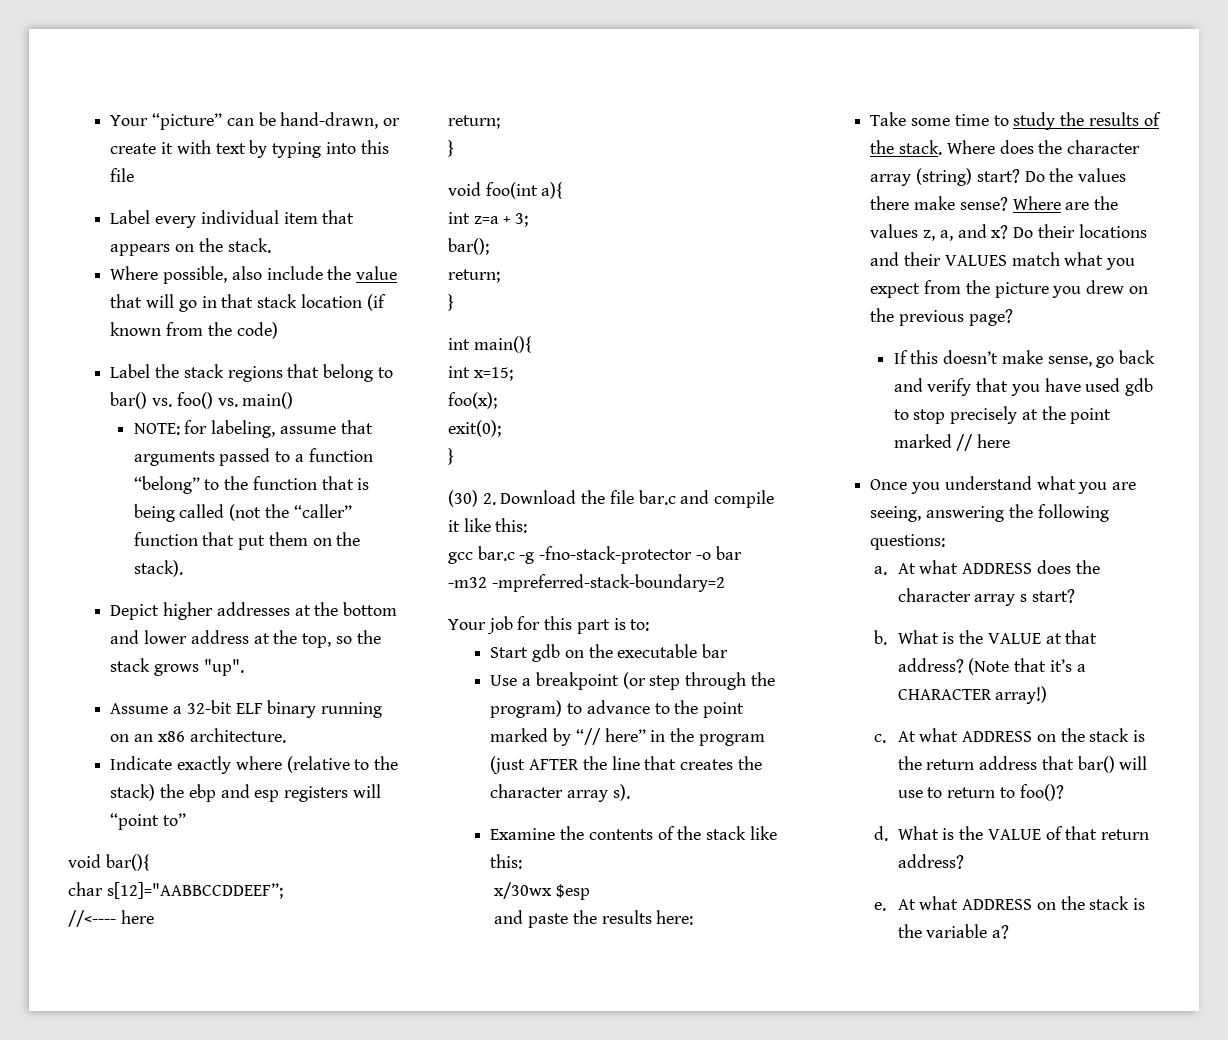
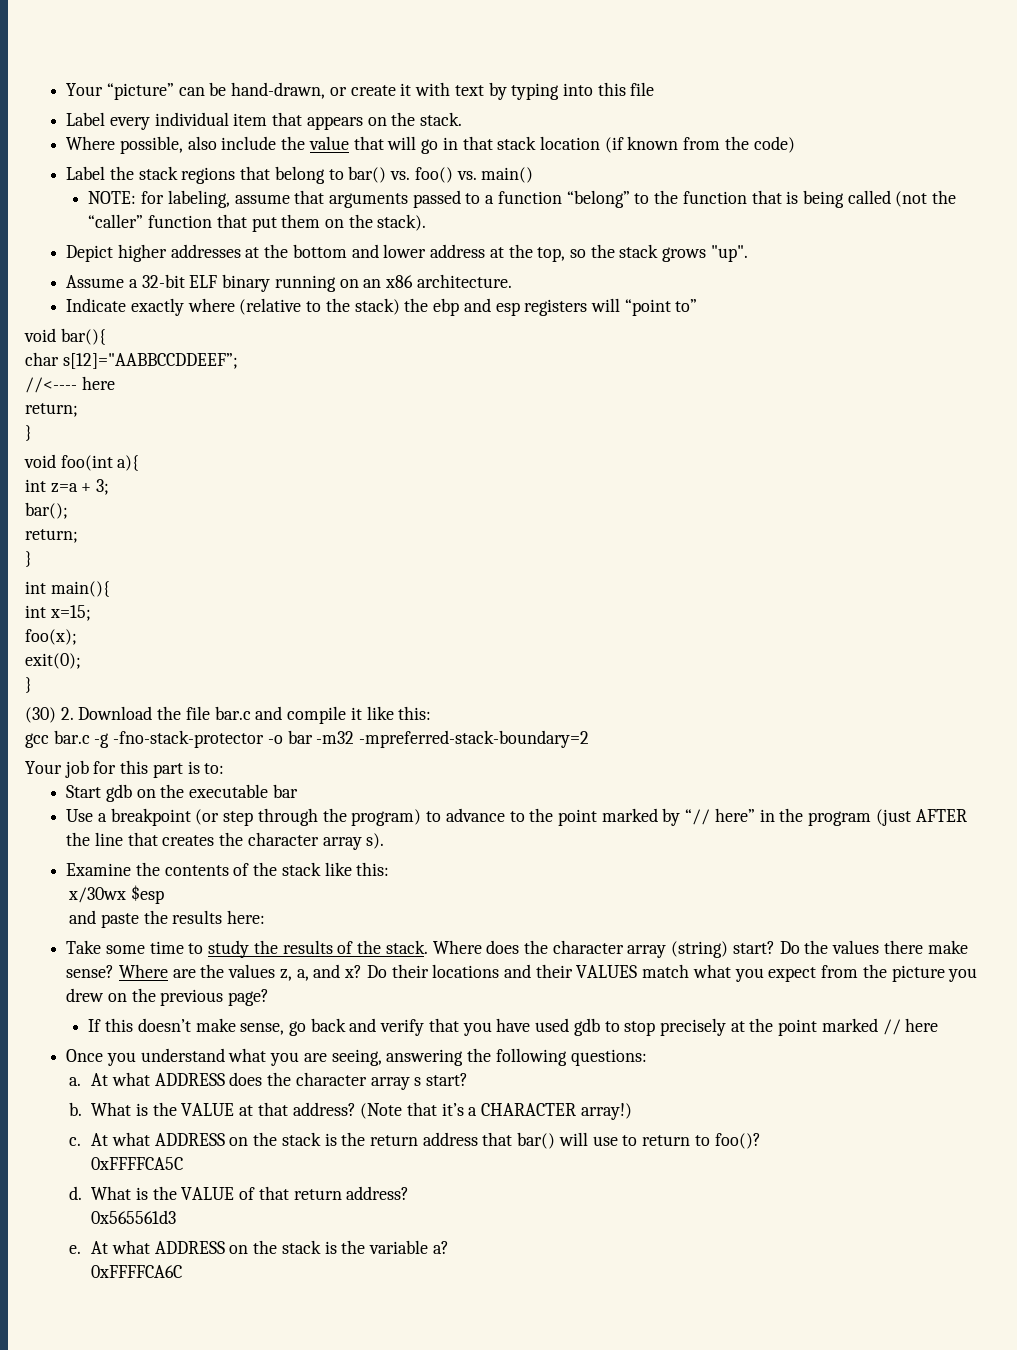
+ 0xFFFFCA5C
+ 0x565561d3
+ 0xFFFFCA6C

